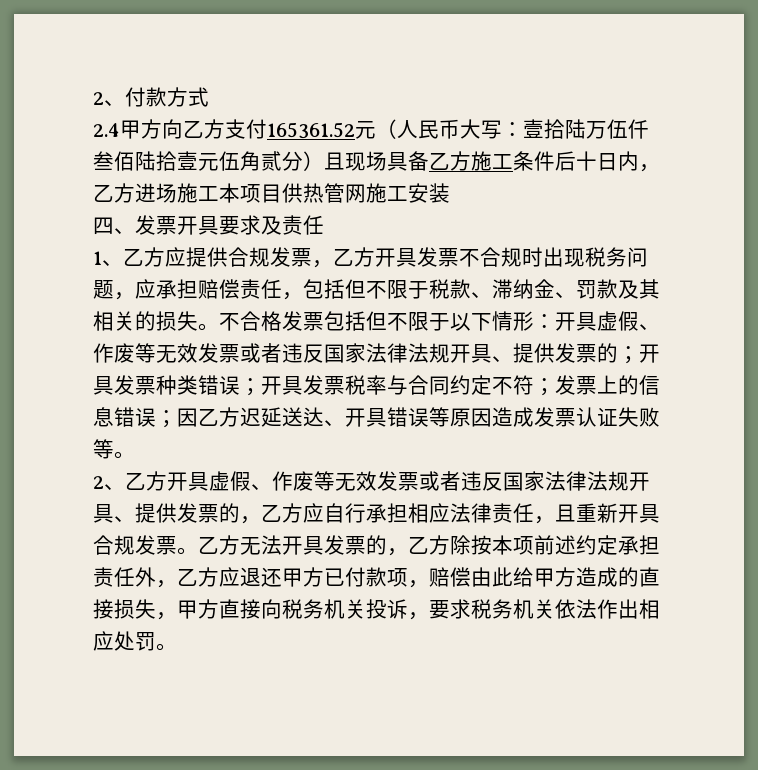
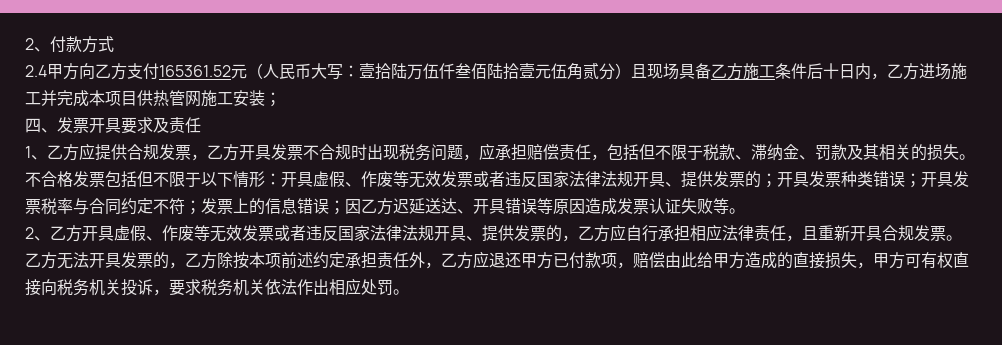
- 2.4甲方向乙方支付165361.52元（人民币大写：壹拾陆万伍仟叁佰陆拾壹元伍角贰分）且现场具备乙方施工条件后十日内，乙方进场施工本项目供热管网施工安装
+ 2.4甲方向乙方支付165361.52元（人民币大写：壹拾陆万伍仟叁佰陆拾壹元伍角贰分）且现场具备乙方施工条件后十日内，乙方进场施工并完成本项目供热管网施工安装；
- 乙方无法开具发票的，乙方除按本项前述约定承担责任外，乙方应退还甲方已付款项，赔偿由此给甲方造成的直接损失，甲方直接向税务机关投诉，要求税务机关依法作出相应处罚。
+ 乙方无法开具发票的，乙方除按本项前述约定承担责任外，乙方应退还甲方已付款项，赔偿由此给甲方造成的直接损失，甲方可有权直接向税务机关投诉，要求税务机关依法作出相应处罚。

